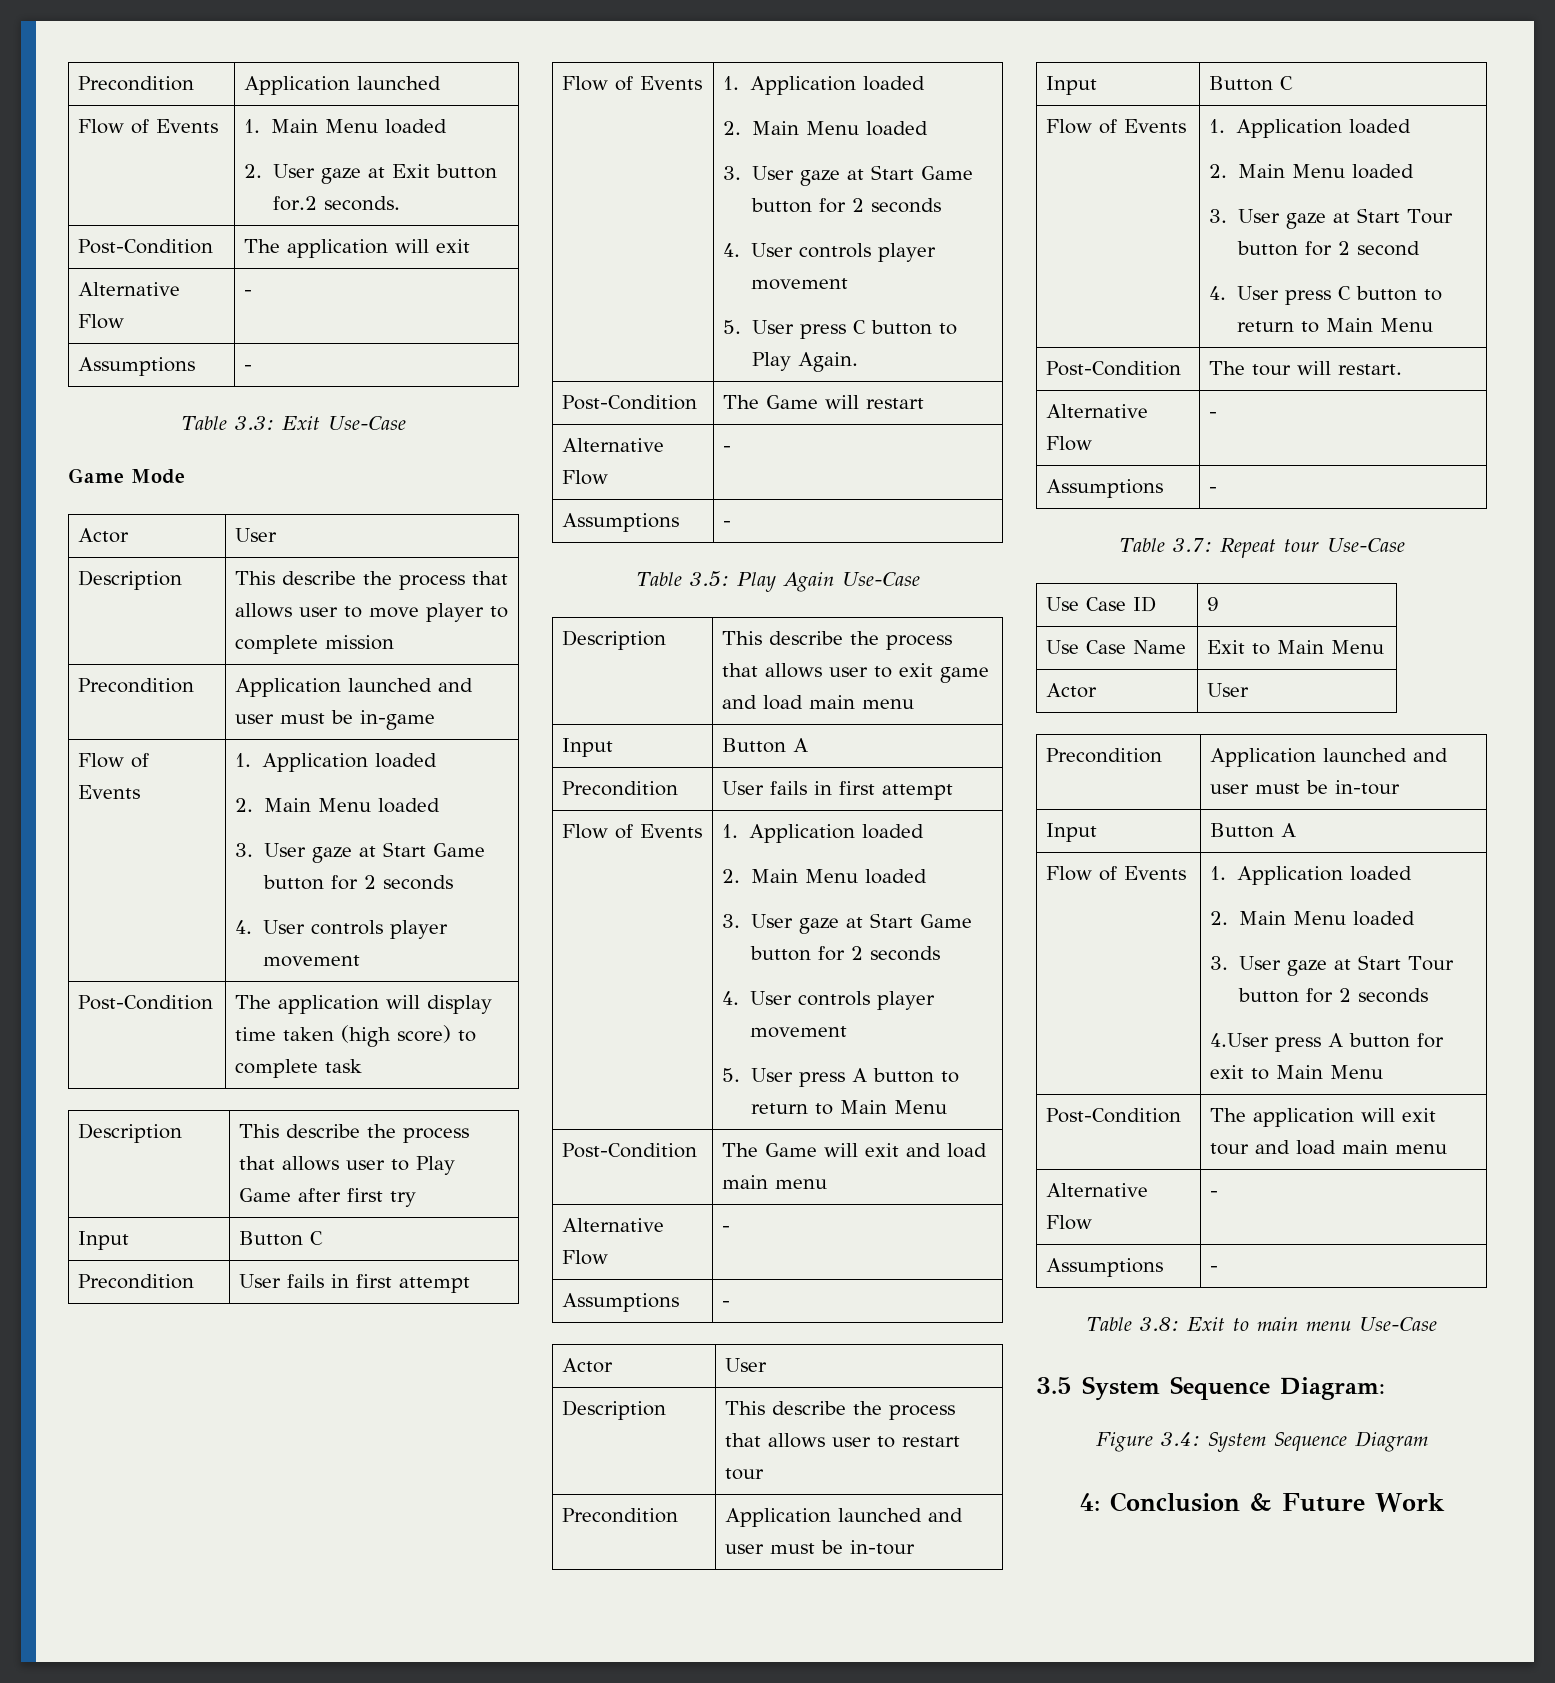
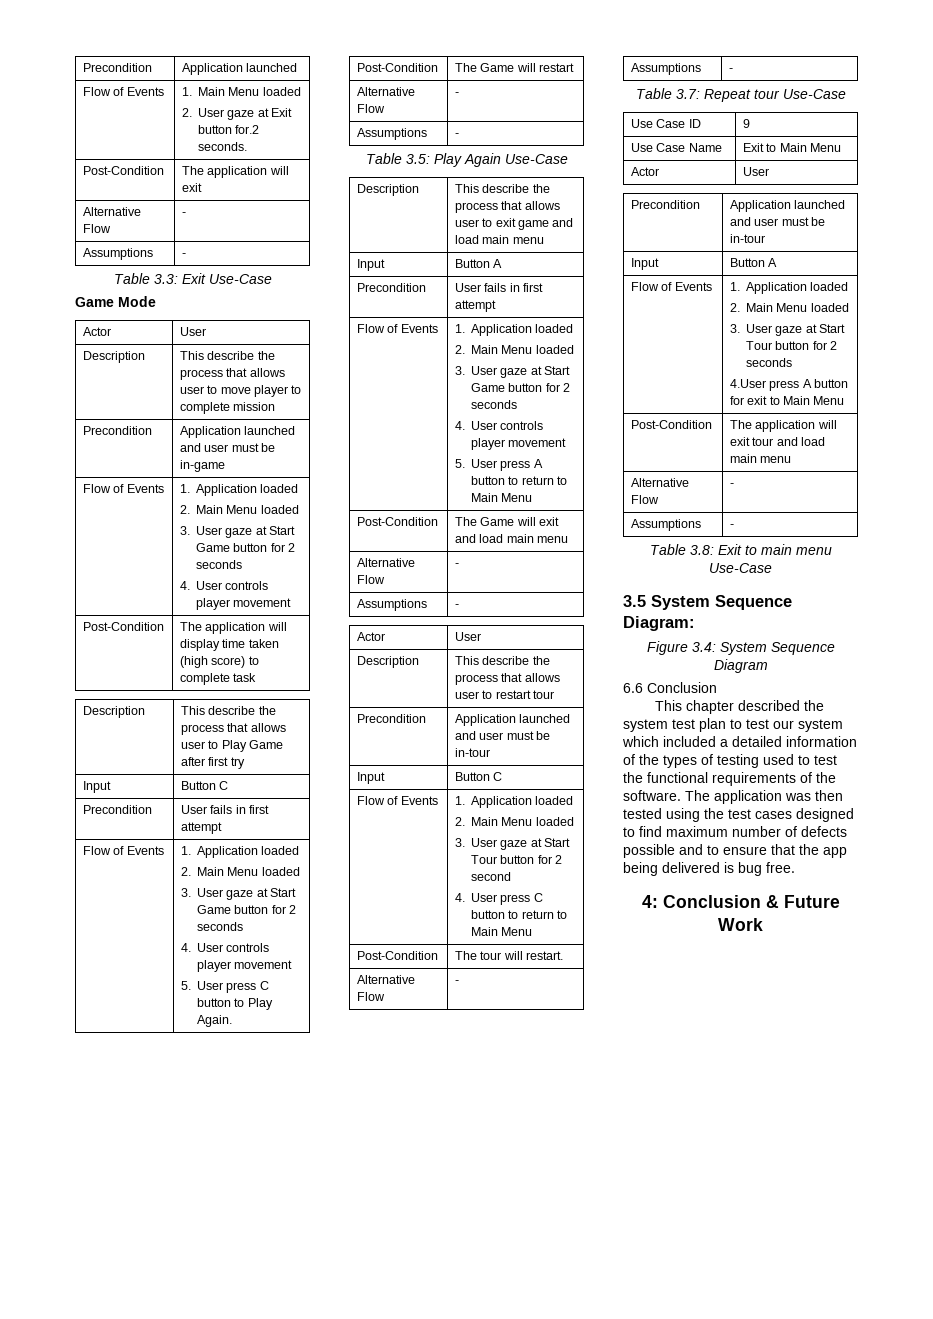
+ 6.6 Conclusion
+ This chapter described the system test plan to test our system which included a detailed information of the types of testing used to test the functional requirements of the software. The application was then tested using the test cases designed to find maximum number of defects possible and to ensure that the app being delivered is bug free.

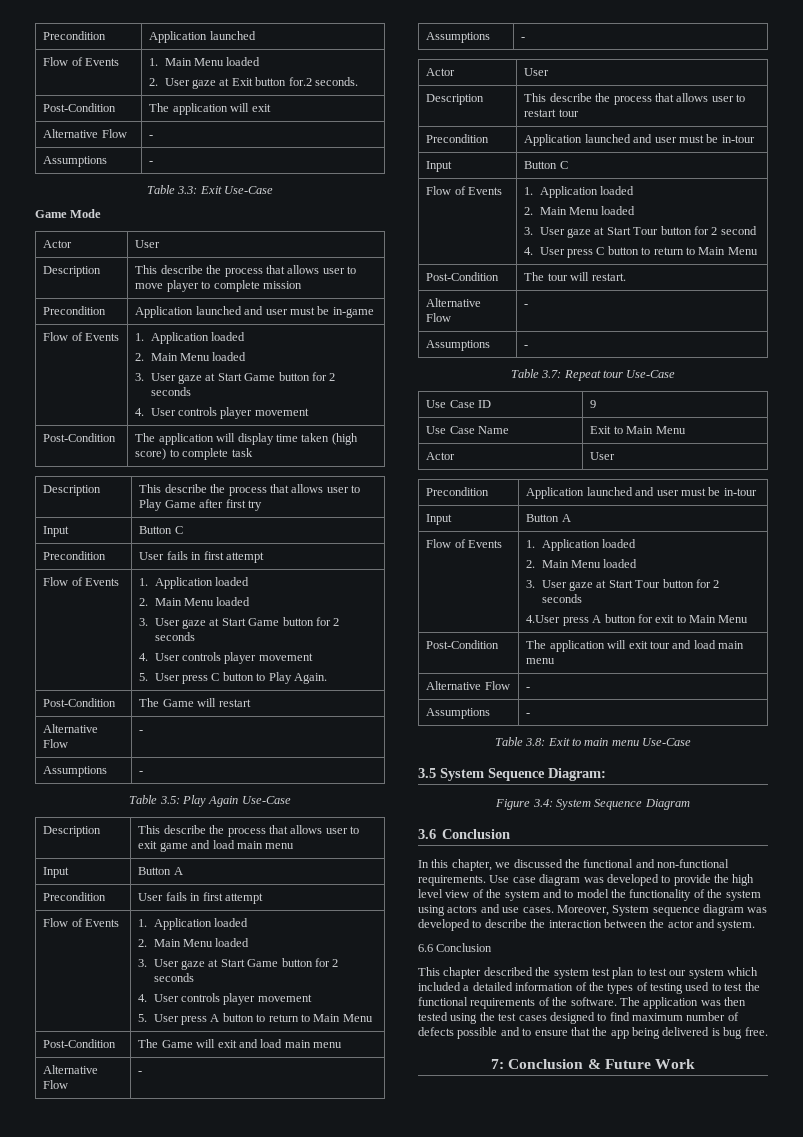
+ 3.6 Conclusion
+ In this chapter, we discussed the functional and non-functional requirements. Use case diagram was developed to provide the high level view of the system and to model the functionality of the system using actors and use cases. Moreover, System sequence diagram was developed to describe the interaction between the actor and system.
- 4: Conclusion & Future Work
+ 7: Conclusion & Future Work

